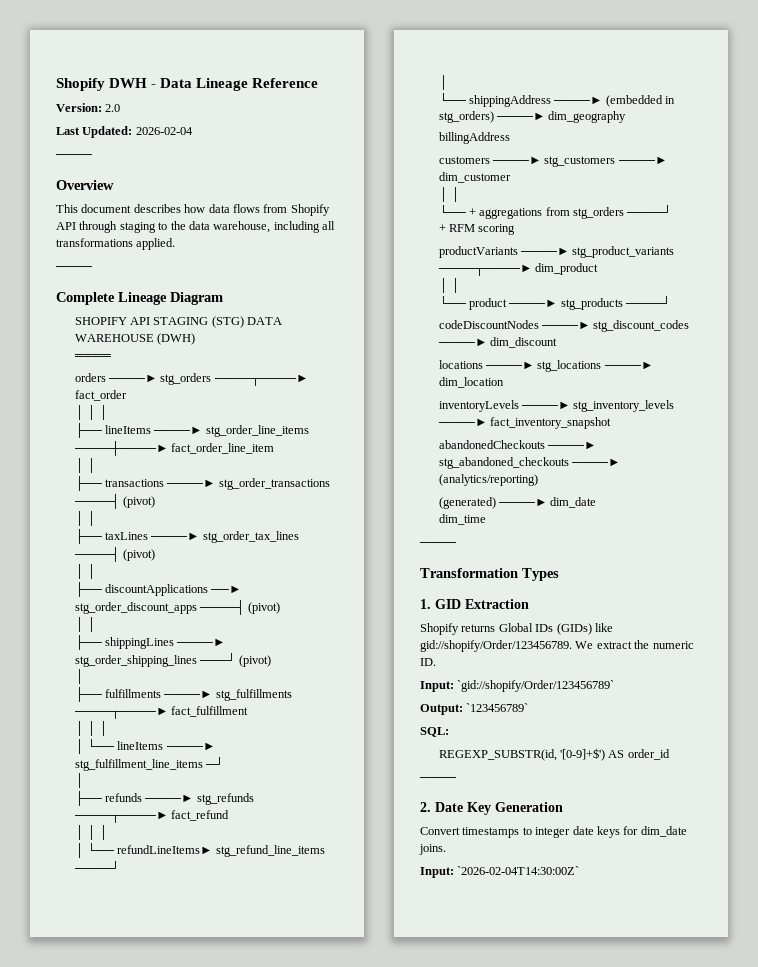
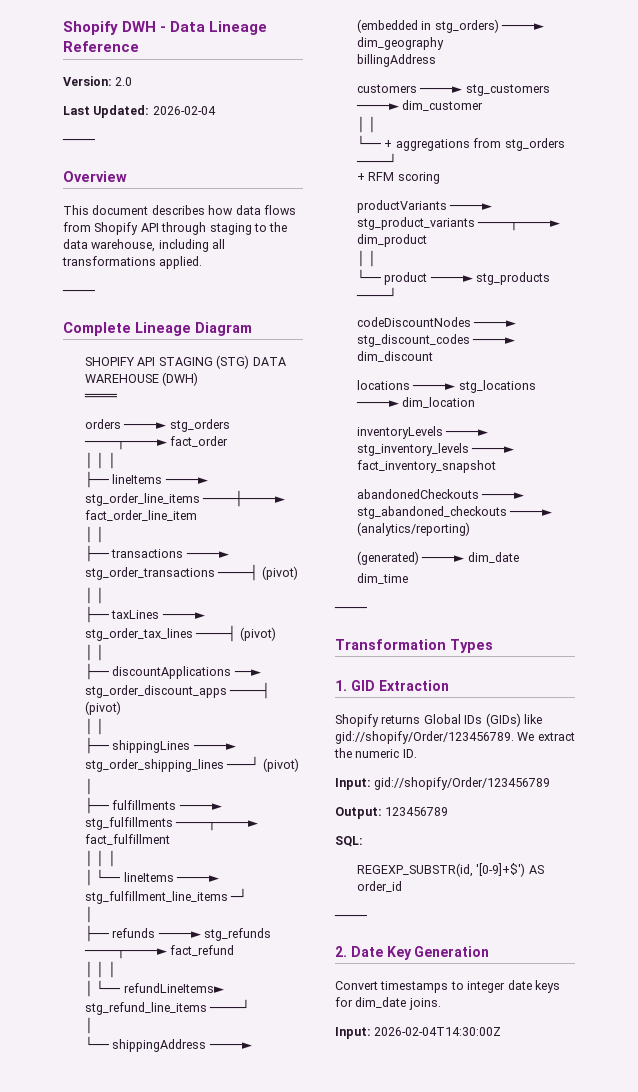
- Input: `gid://shopify/Order/123456789`
+ Input: gid://shopify/Order/123456789
- Output: `123456789`
+ Output: 123456789
- Input: `2026-02-04T14:30:00Z`
+ Input: 2026-02-04T14:30:00Z

